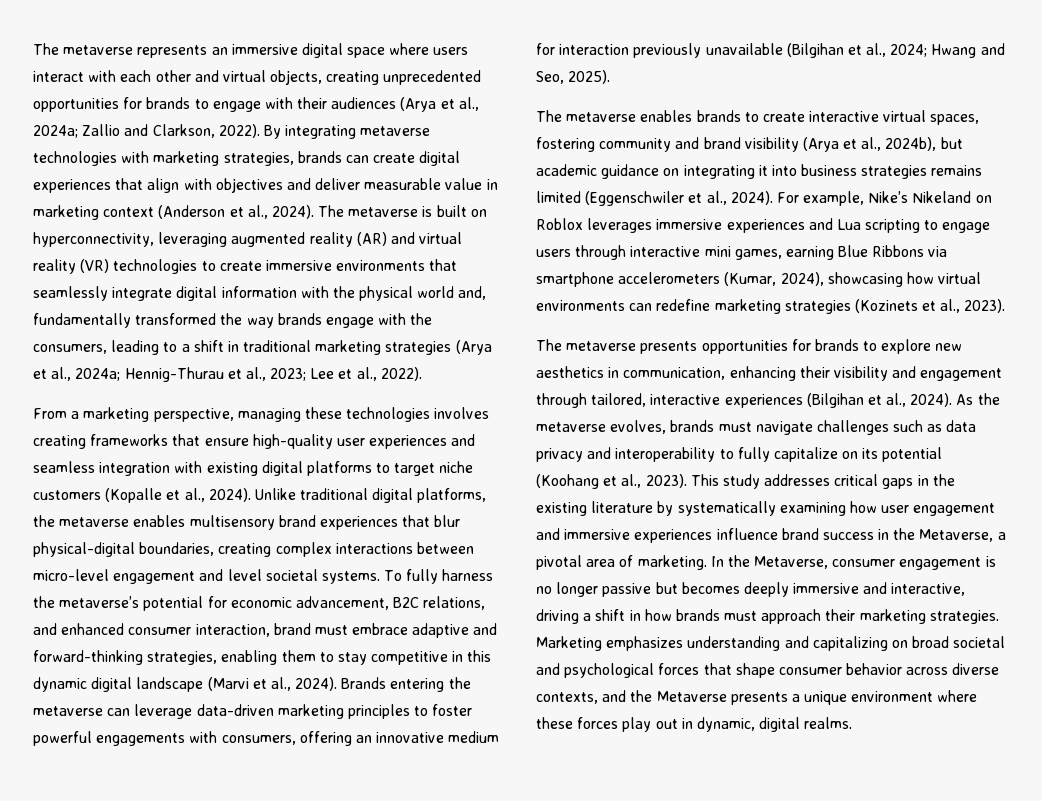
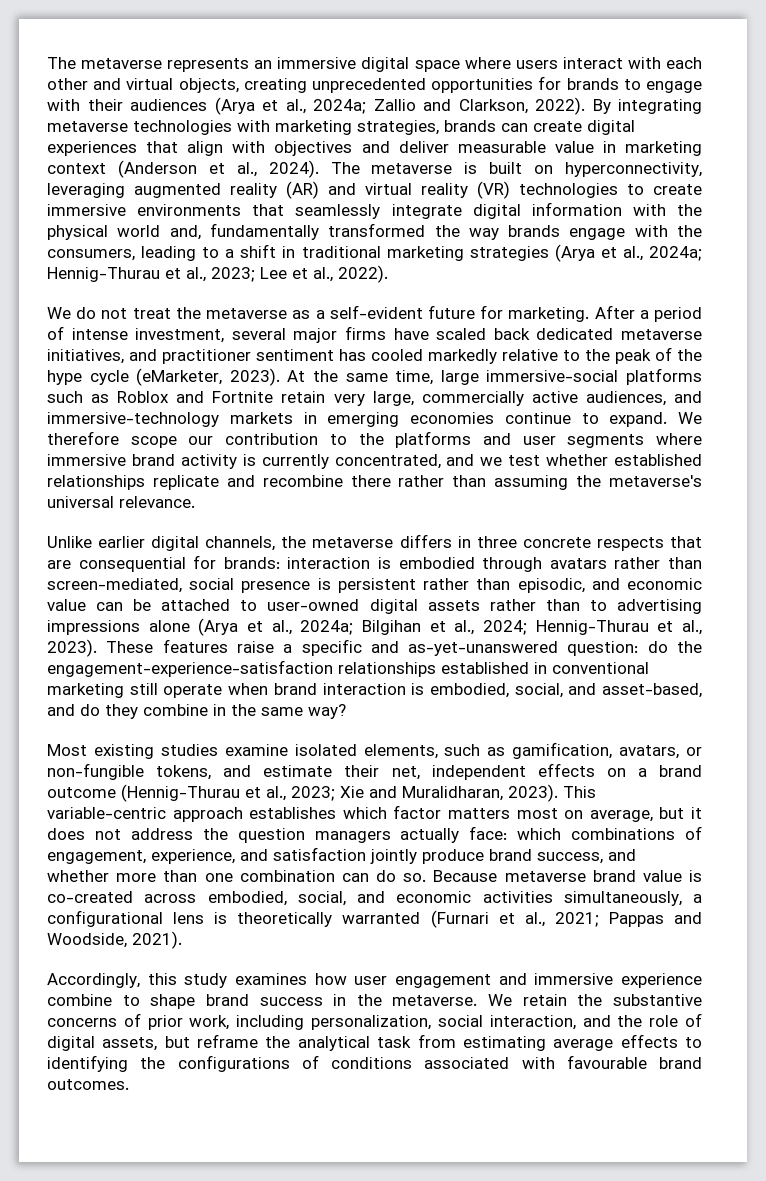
- From a marketing perspective, managing these technologies involves creating frameworks that ensure high-quality user experiences and seamless integration with existing digital platforms to target niche customers (Kopalle et al., 2024). Unlike traditional digital platforms, the metaverse enables multisensory brand experiences that blur physical-digital boundaries, creating complex interactions between micro-level engagement and level societal systems. To fully harness the metaverse’s potential for economic advancement, B2C relations, and enhanced consumer interaction, brand must embrace adaptive and forward-thinking strategies, enabling them to stay competitive in this dynamic digital landscape (Marvi et al., 2024). Brands entering the metaverse can leverage data-driven marketing principles to foster powerful engagements with consumers, offering an innovative medium for interaction previously unavailable (Bilgihan et al., 2024; Hwang and Seo, 2025).
- The metaverse enables brands to create interactive virtual spaces, fostering community and brand visibility (Arya et al., 2024b), but academic guidance on integrating it into business strategies remains limited (Eggenschwiler et al., 2024). For example, Nike’s Nikeland on Roblox leverages immersive experiences and Lua scripting to engage users through interactive mini games, earning Blue Ribbons via smartphone accelerometers (Kumar, 2024), showcasing how virtual environments can redefine marketing strategies (Kozinets et al., 2023).
- The metaverse presents opportunities for brands to explore new aesthetics in communication, enhancing their visibility and engagement through tailored, interactive experiences (Bilgihan et al., 2024). As the metaverse evolves, brands must navigate challenges such as data privacy and interoperability to fully capitalize on its potential (Koohang et al., 2023). This study addresses critical gaps in the existing literature by systematically examining how user engagement and immersive experiences influence brand success in the Metaverse, a pivotal area of marketing. In the Metaverse, consumer engagement is no longer passive but becomes deeply immersive and interactive, driving a shift in how brands must approach their marketing strategies. Marketing emphasizes understanding and capitalizing on broad societal and psychological forces that shape consumer behavior across diverse contexts, and the Metaverse presents a unique environment where these forces play out in dynamic, digital realms.
+ We do not treat the metaverse as a self-evident future for marketing. After a period of intense investment, several major firms have scaled back dedicated metaverse initiatives, and practitioner sentiment has cooled markedly relative to the peak of the hype cycle (eMarketer, 2023). At the same time, large immersive-social platforms such as Roblox and Fortnite retain very large, commercially active audiences, and immersive-technology markets in emerging economies continue to expand. We therefore scope our contribution to the platforms and user segments where immersive brand activity is currently concentrated, and we test whether established relationships replicate and recombine there rather than assuming the metaverse's universal relevance.
+ Unlike earlier digital channels, the metaverse differs in three concrete respects that are consequential for brands: interaction is embodied through avatars rather than screen-mediated, social presence is persistent rather than episodic, and economic value can be attached to user-owned digital assets rather than to advertising impressions alone (Arya et al., 2024a; Bilgihan et al., 2024; Hennig-Thurau et al., 2023). These features raise a specific and as-yet-unanswered question: do the engagement-experience-satisfaction relationships established in conventional marketing still operate when brand interaction is embodied, social, and asset-based, and do they combine in the same way?
+ Most existing studies examine isolated elements, such as gamification, avatars, or non-fungible tokens, and estimate their net, independent effects on a brand outcome (Hennig-Thurau et al., 2023; Xie and Muralidharan, 2023). This variable-centric approach establishes which factor matters most on average, but it does not address the question managers actually face: which combinations of engagement, experience, and satisfaction jointly produce brand success, and whether more than one combination can do so. Because metaverse brand value is co-created across embodied, social, and economic activities simultaneously, a configurational lens is theoretically warranted (Furnari et al., 2021; Pappas and Woodside, 2021).
+ Accordingly, this study examines how user engagement and immersive experience combine to shape brand success in the metaverse. We retain the substantive concerns of prior work, including personalization, social interaction, and the role of digital assets, but reframe the analytical task from estimating average effects to identifying the configurations of conditions associated with favourable brand outcomes.

